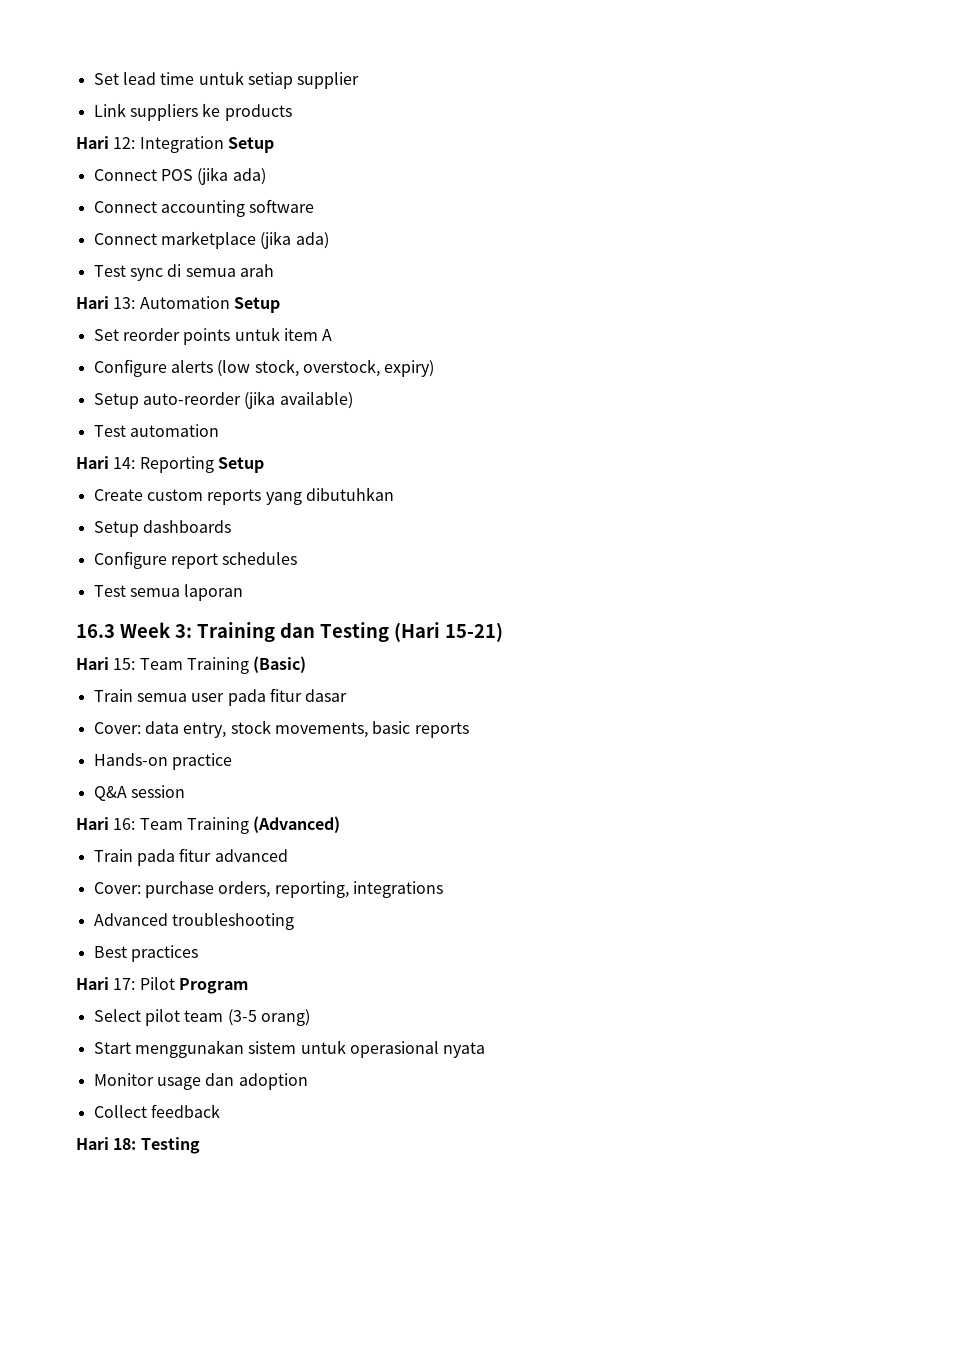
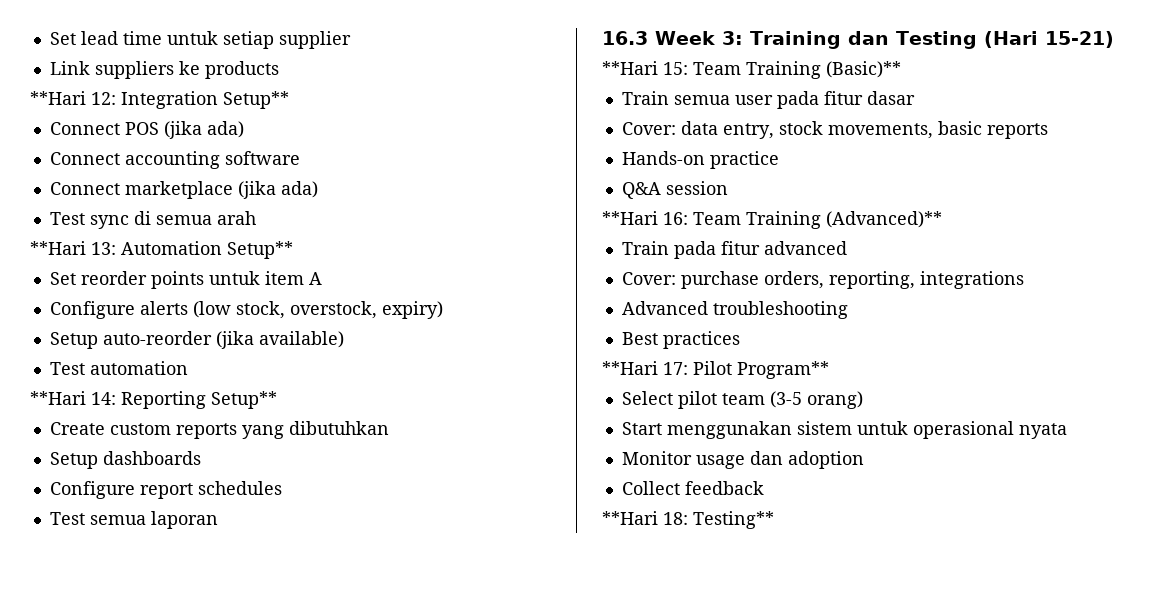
- Hari 12: Integration Setup
+ **Hari 12: Integration Setup**
- Hari 13: Automation Setup
+ **Hari 13: Automation Setup**
- Hari 14: Reporting Setup
+ **Hari 14: Reporting Setup**
- Hari 15: Team Training (Basic)
+ **Hari 15: Team Training (Basic)**
- Hari 16: Team Training (Advanced)
+ **Hari 16: Team Training (Advanced)**
- Hari 17: Pilot Program
+ **Hari 17: Pilot Program**
- Hari 18: Testing
+ **Hari 18: Testing**

